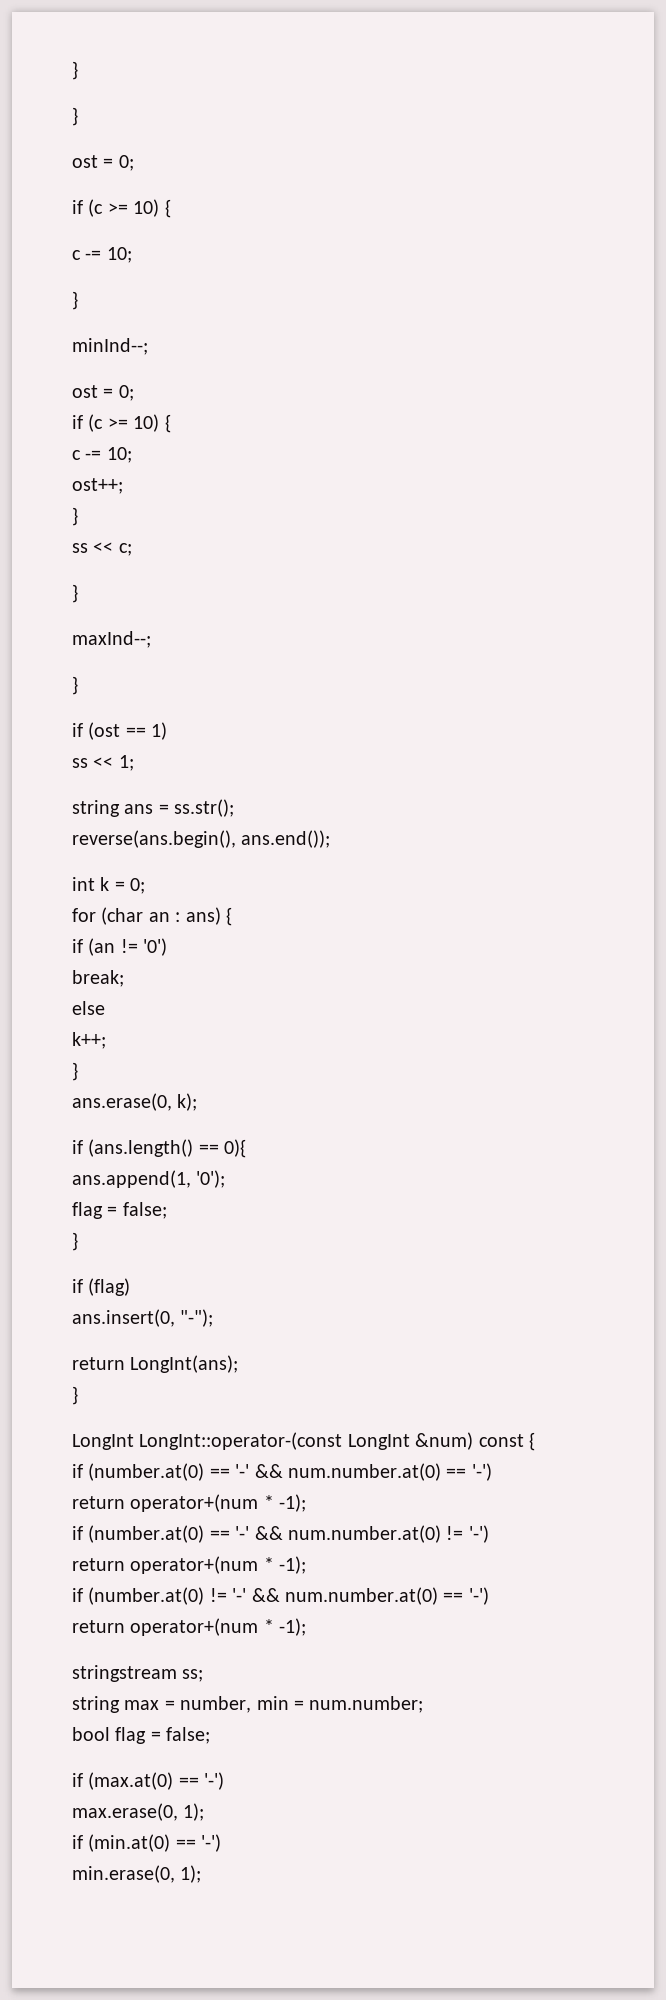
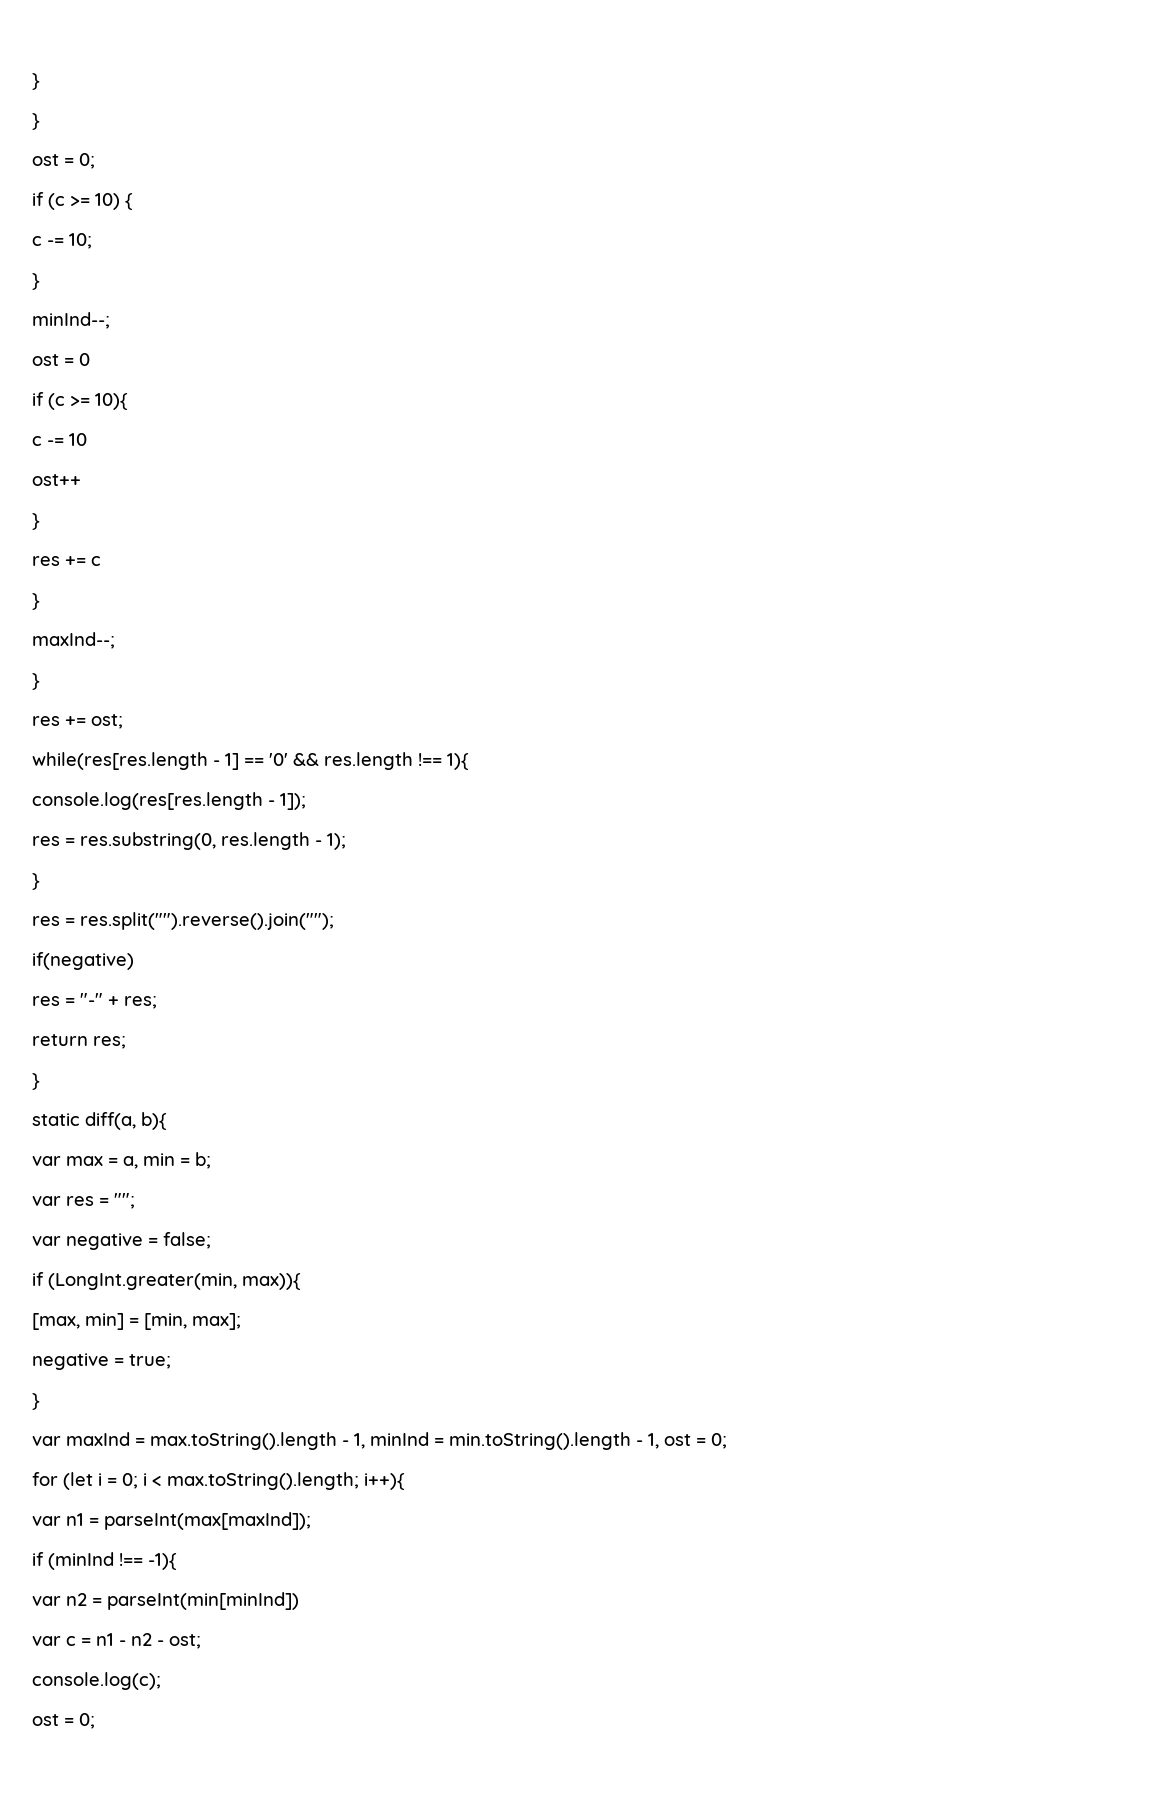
  minInd--;
- ost = 0;
- if (c >= 10) {
- c -= 10;
- ost++;
+ ost = 0
+ if (c >= 10){
+ c -= 10
+ ost++
  }
- ss << c;
+ res += c
- if (ost == 1)
- ss << 1;
- string ans = ss.str();
- reverse(ans.begin(), ans.end());
- int k = 0;
- for (char an : ans) {
- if (an != '0')
- break;
- else
- k++;
+ res += ost;
+ while(res[res.length - 1] == '0' && res.length !== 1){
+ console.log(res[res.length - 1]);
+ res = res.substring(0, res.length - 1);
  }
- ans.erase(0, k);
- if (ans.length() == 0){
- ans.append(1, '0');
- flag = false;
+ res = res.split("").reverse().join("");
+ if(negative)
+ res = "-" + res;
+ return res;
  }
- if (flag)
- ans.insert(0, "-");
- return LongInt(ans);
+ static diff(a, b){
+ var max = a, min = b;
+ var res = "";
+ var negative = false;
+ if (LongInt.greater(min, max)){
+ [max, min] = [min, max];
+ negative = true;
  }
- LongInt LongInt::operator-(const LongInt &num) const {
- if (number.at(0) == '-' && num.number.at(0) == '-')
- return operator+(num * -1);
- if (number.at(0) == '-' && num.number.at(0) != '-')
- return operator+(num * -1);
- if (number.at(0) != '-' && num.number.at(0) == '-')
- return operator+(num * -1);
- stringstream ss;
- string max = number, min = num.number;
- bool flag = false;
- if (max.at(0) == '-')
- max.erase(0, 1);
- if (min.at(0) == '-')
- min.erase(0, 1);
+ var maxInd = max.toString().length - 1, minInd = min.toString().length - 1, ost = 0;
+ for (let i = 0; i < max.toString().length; i++){
+ var n1 = parseInt(max[maxInd]);
+ if (minInd !== -1){
+ var n2 = parseInt(min[minInd])
+ var c = n1 - n2 - ost;
+ console.log(c);
+ ost = 0;

